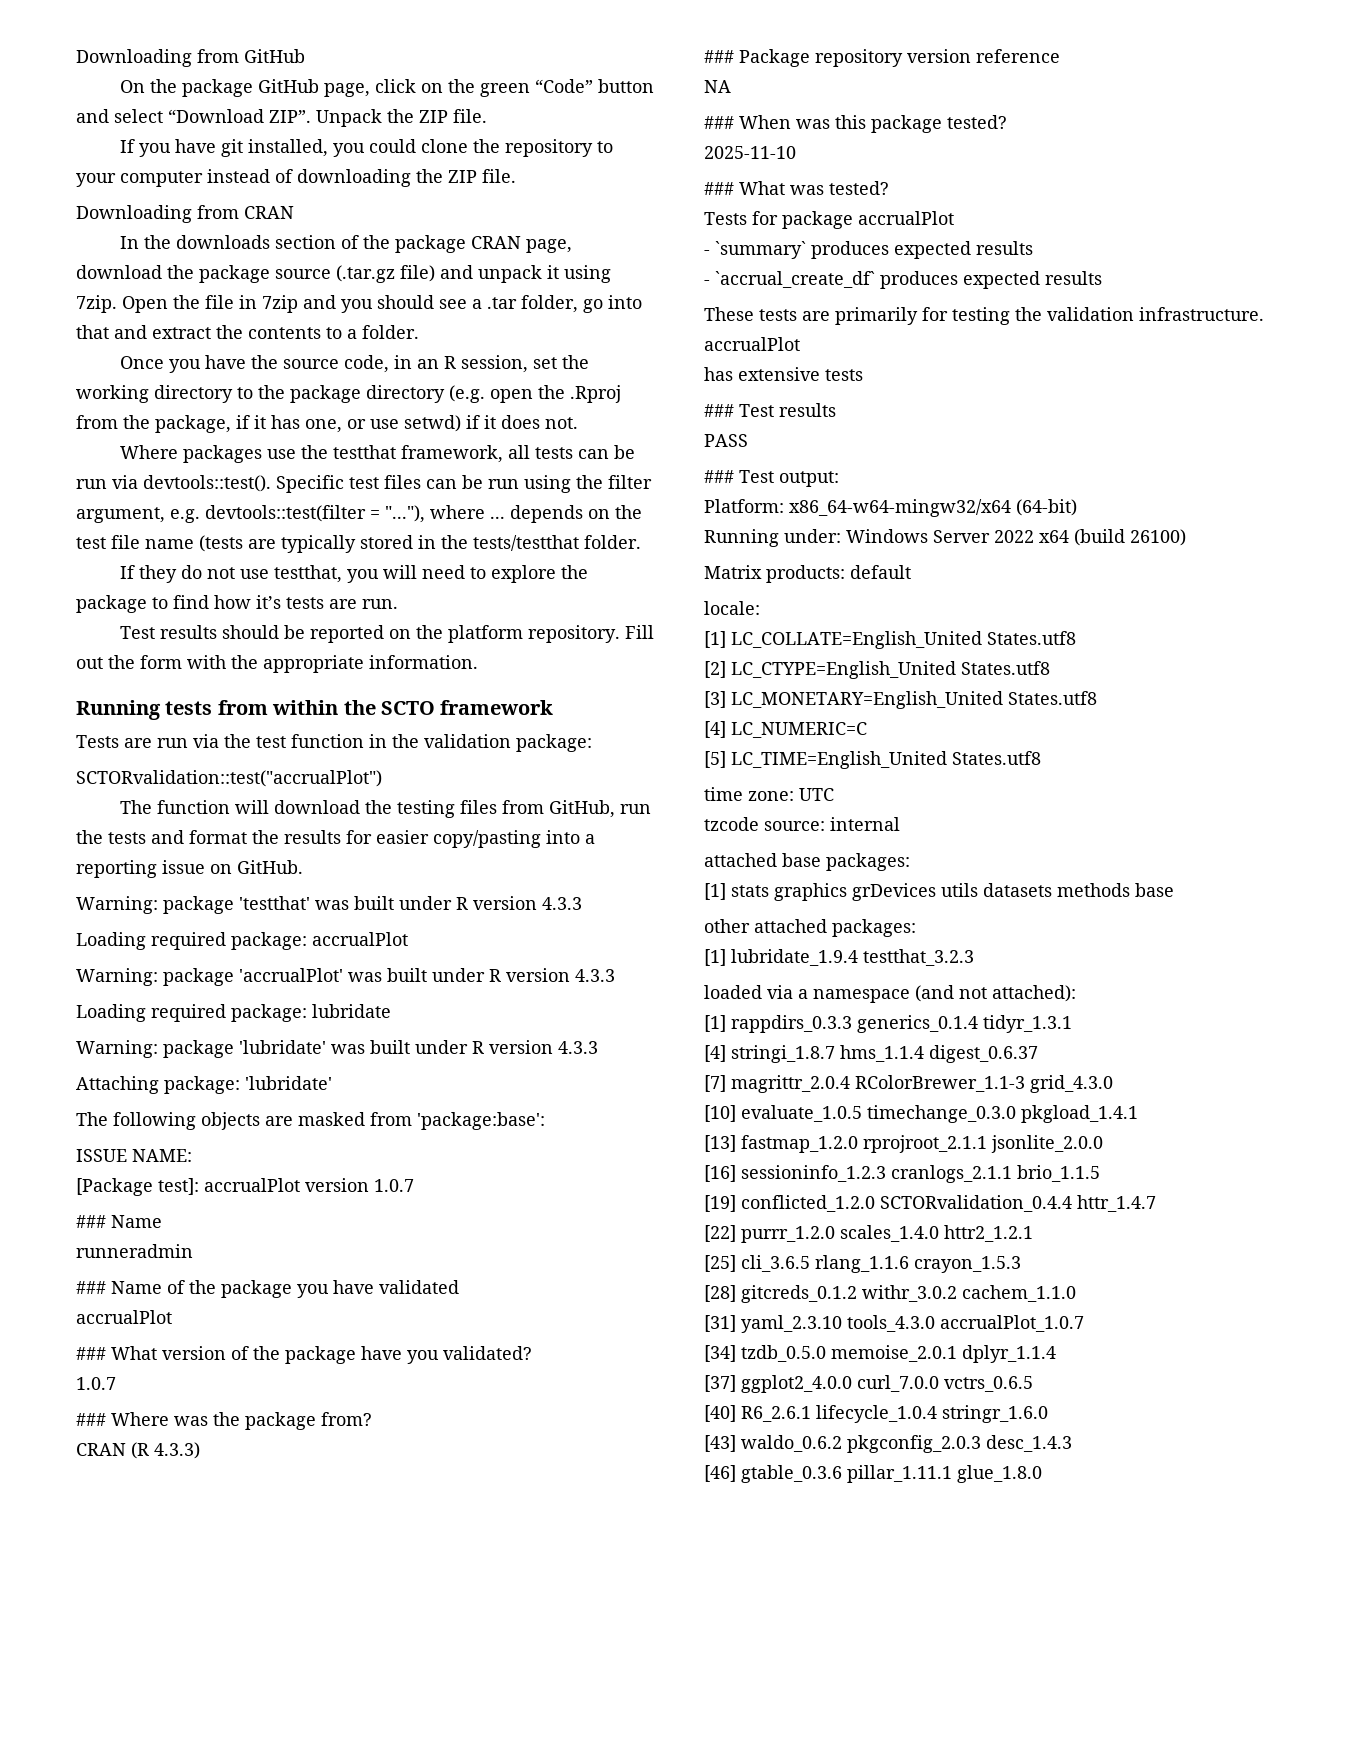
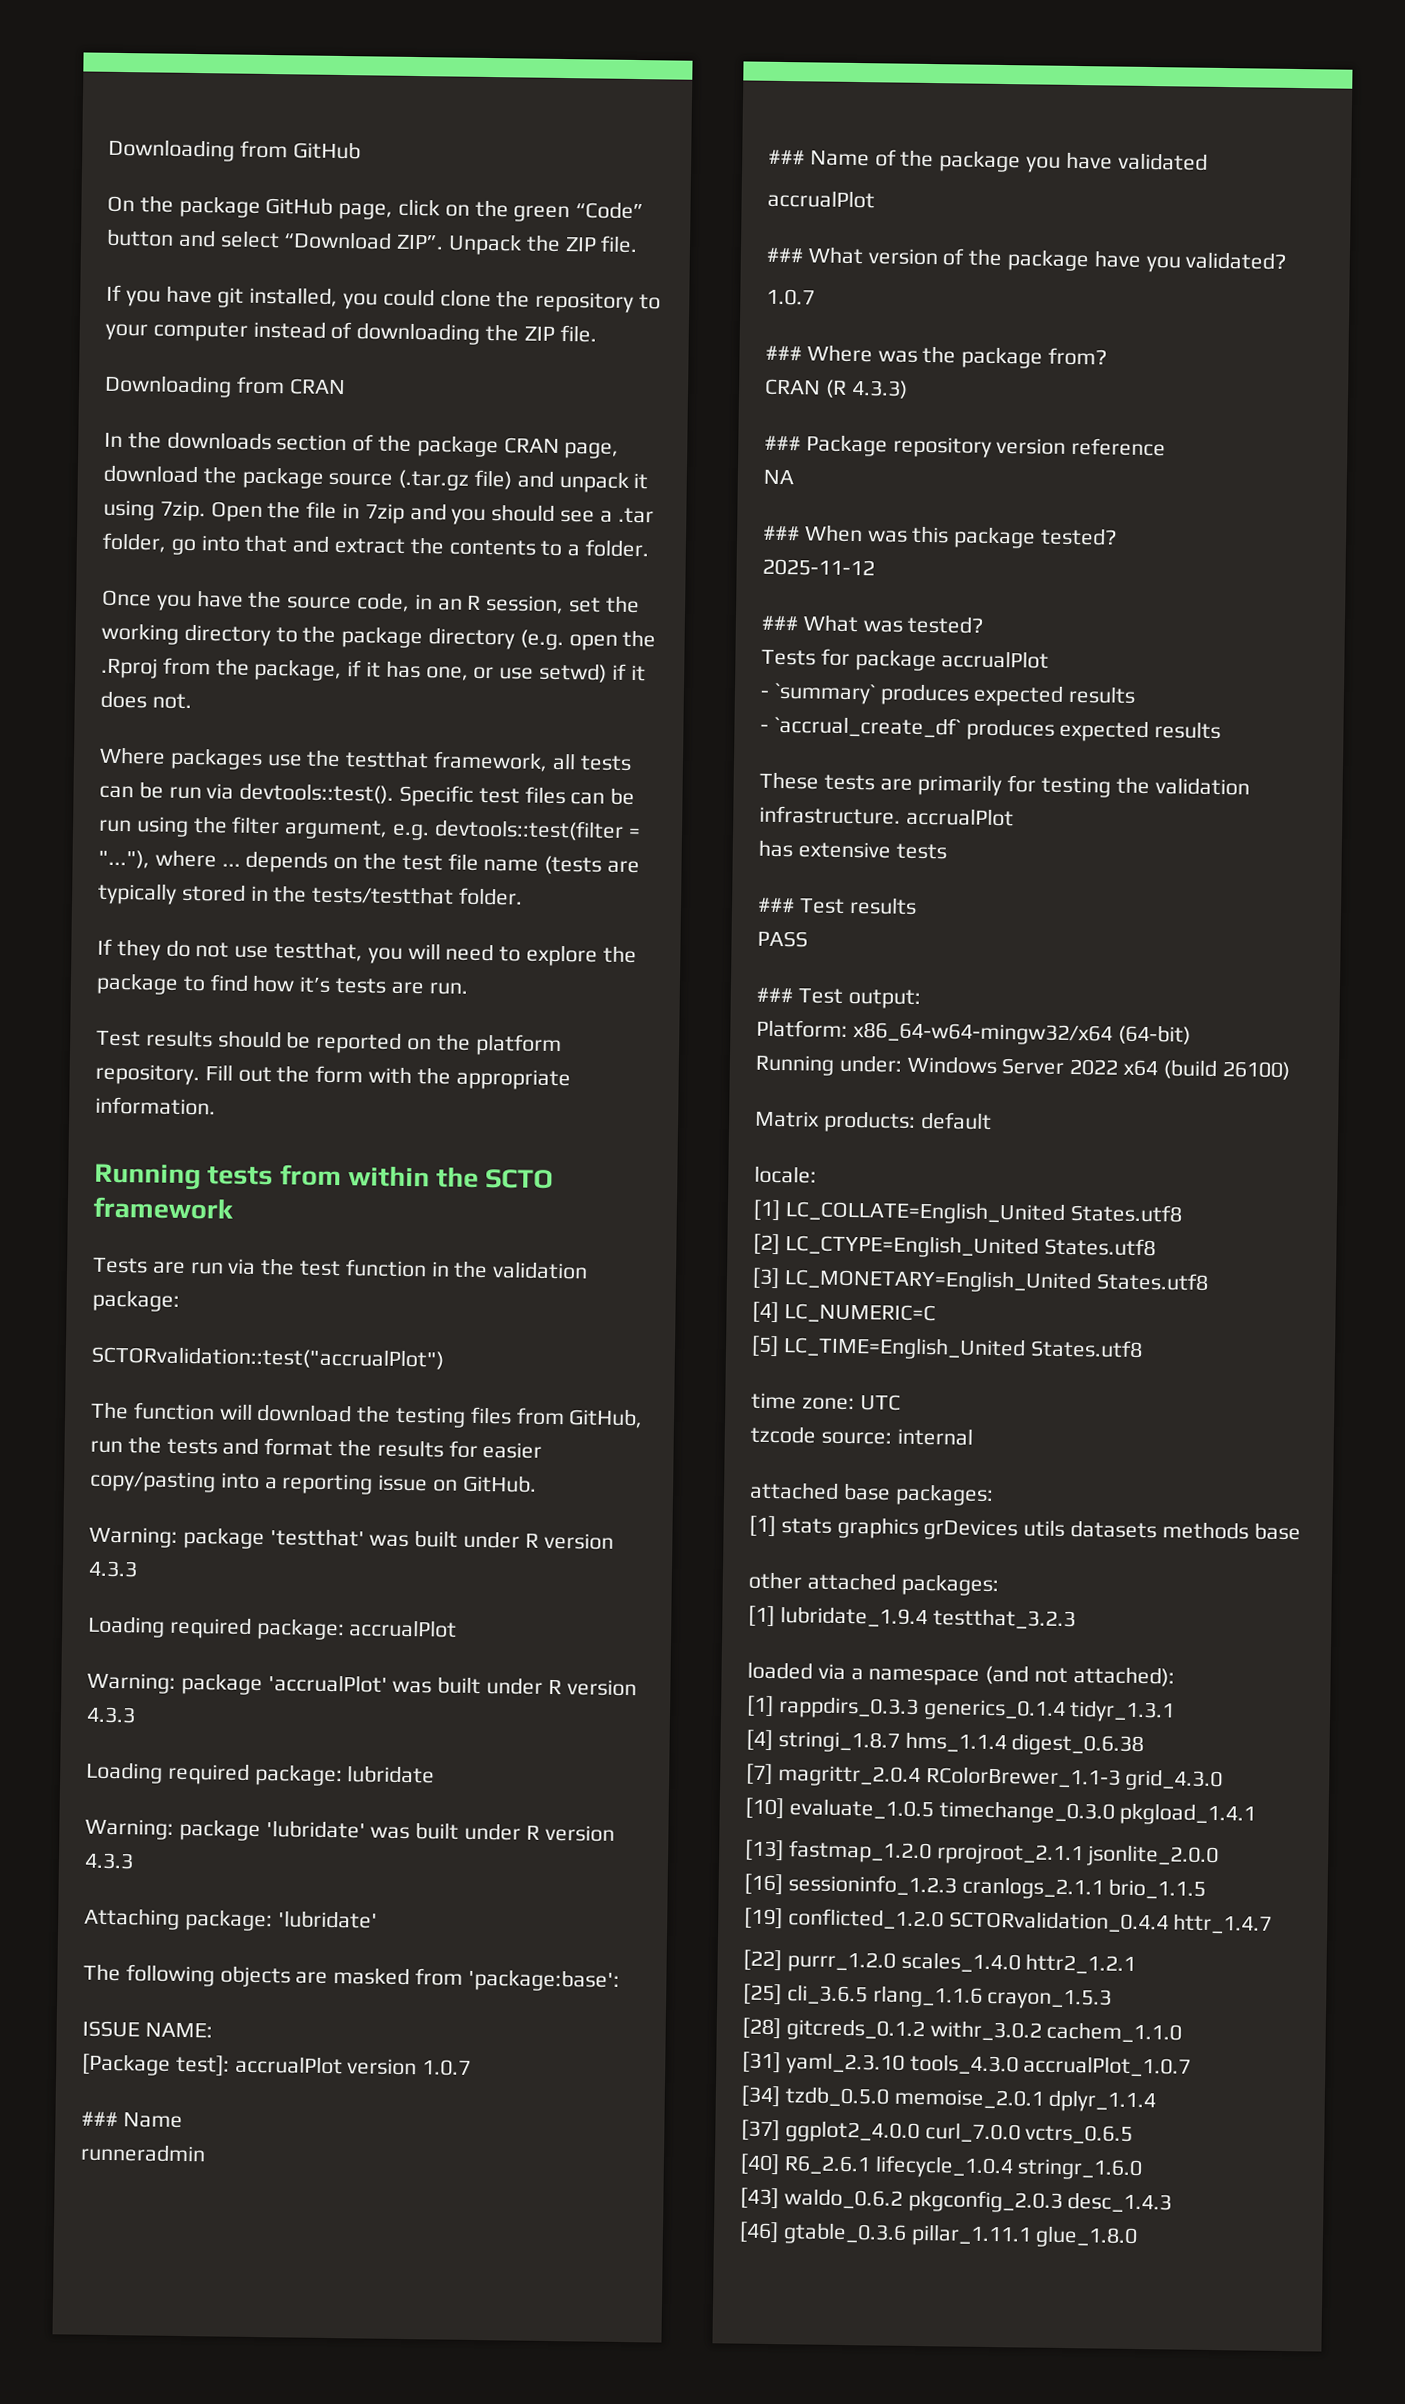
- 2025-11-10
+ 2025-11-12
- [4] stringi_1.8.7 hms_1.1.4 digest_0.6.37
+ [4] stringi_1.8.7 hms_1.1.4 digest_0.6.38

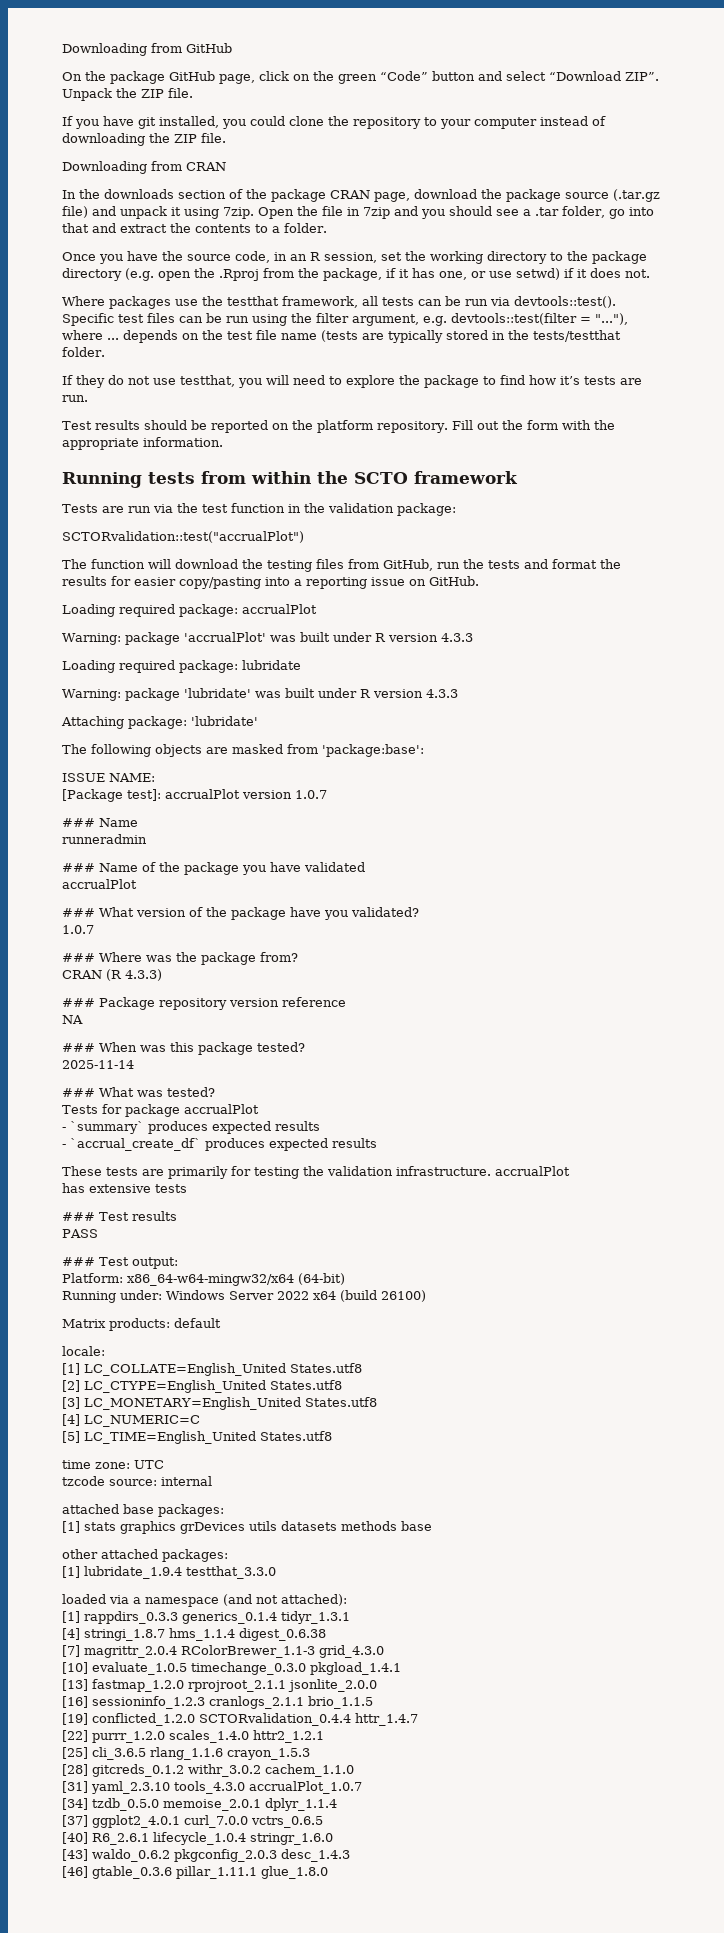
- Warning: package 'testthat' was built under R version 4.3.3
- 2025-11-12
+ 2025-11-14
- [1] lubridate_1.9.4 testthat_3.2.3
+ [1] lubridate_1.9.4 testthat_3.3.0
- [37] ggplot2_4.0.0 curl_7.0.0 vctrs_0.6.5
+ [37] ggplot2_4.0.1 curl_7.0.0 vctrs_0.6.5

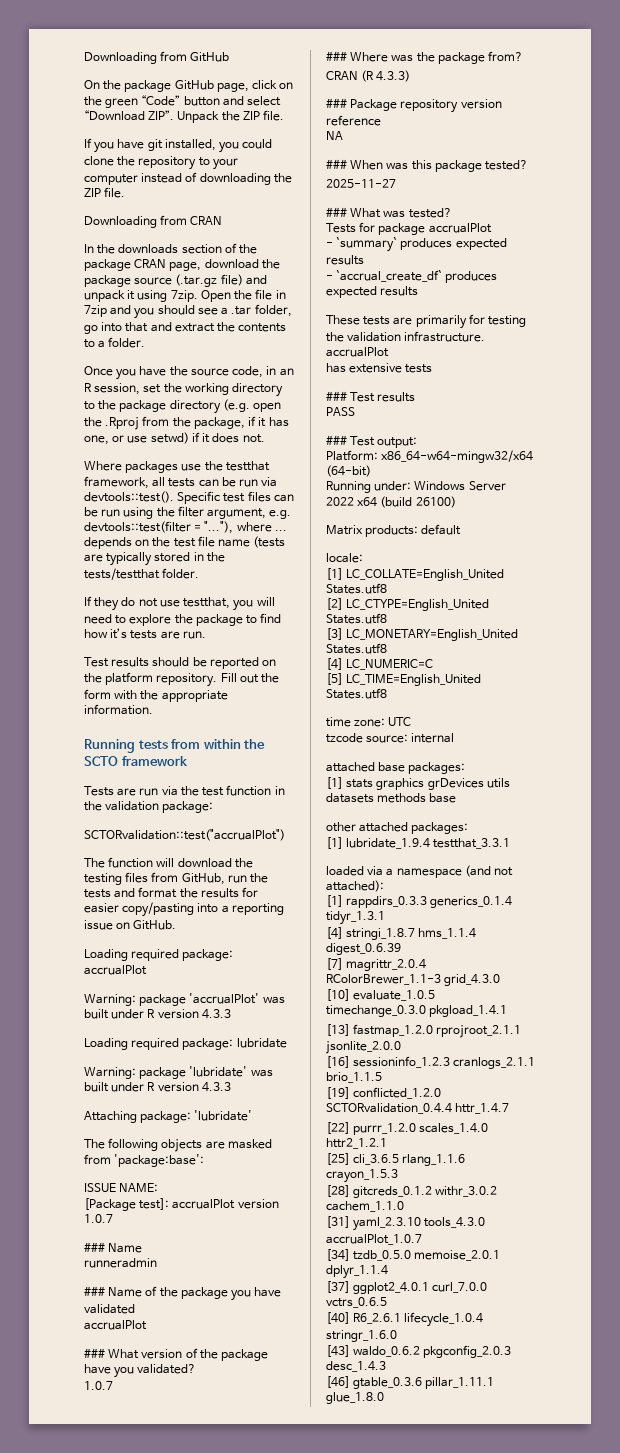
- 2025-11-14
+ 2025-11-27
- [1] lubridate_1.9.4 testthat_3.3.0
+ [1] lubridate_1.9.4 testthat_3.3.1
- [4] stringi_1.8.7 hms_1.1.4 digest_0.6.38
+ [4] stringi_1.8.7 hms_1.1.4 digest_0.6.39

